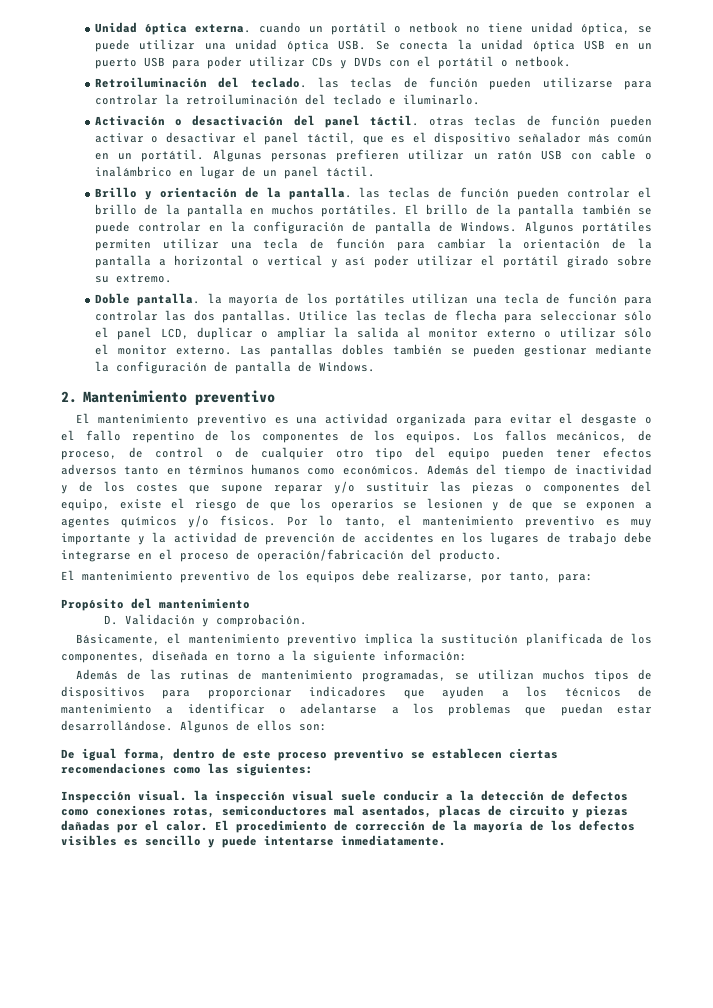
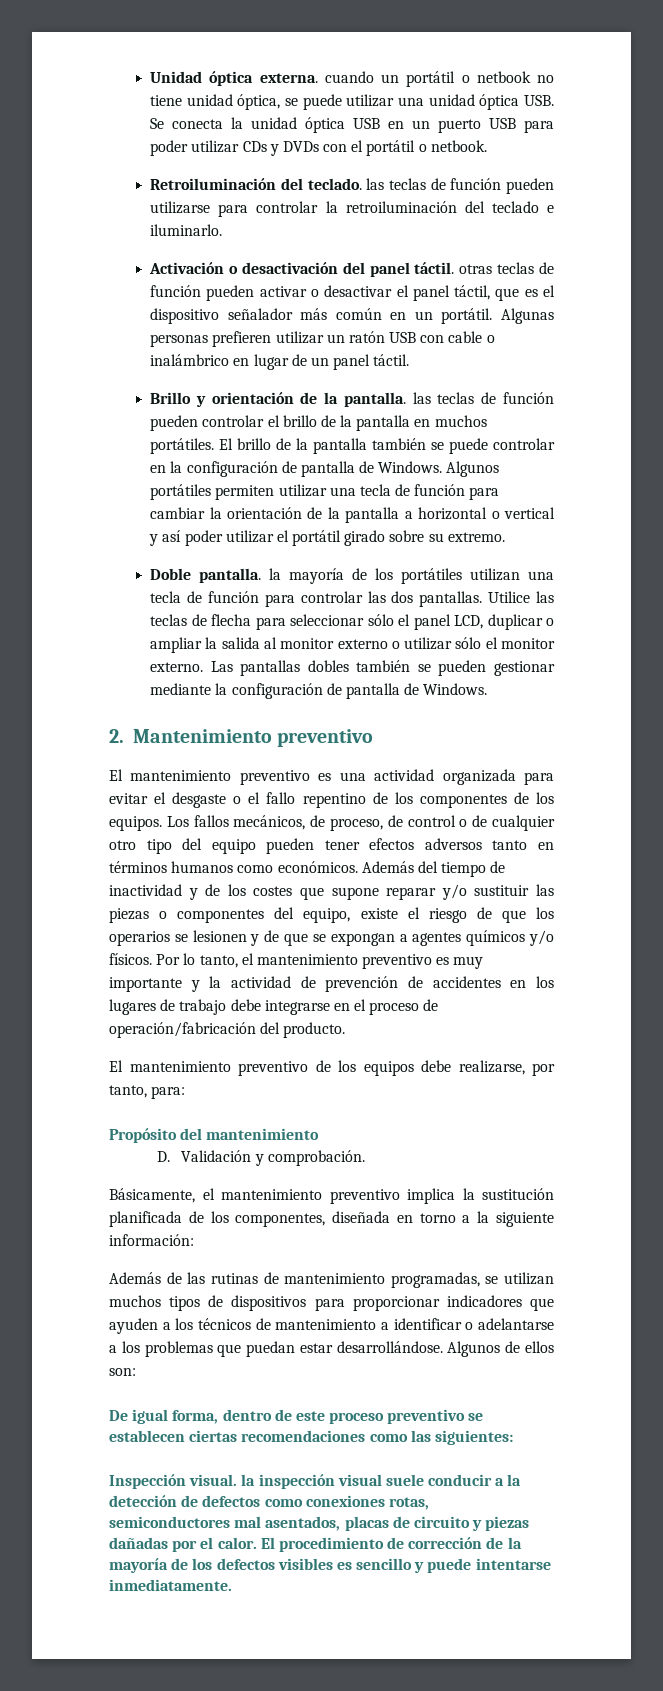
- Además del tiempo de inactividad y de los costes que supone reparar y/o sustituir las piezas o componentes del equipo, existe el riesgo de que los operarios se lesionen y de que se exponen a agentes químicos y/o físicos.
+ Además del tiempo de inactividad y de los costes que supone reparar y/o sustituir las piezas o componentes del equipo, existe el riesgo de que los operarios se lesionen y de que se expongan a agentes químicos y/o físicos.

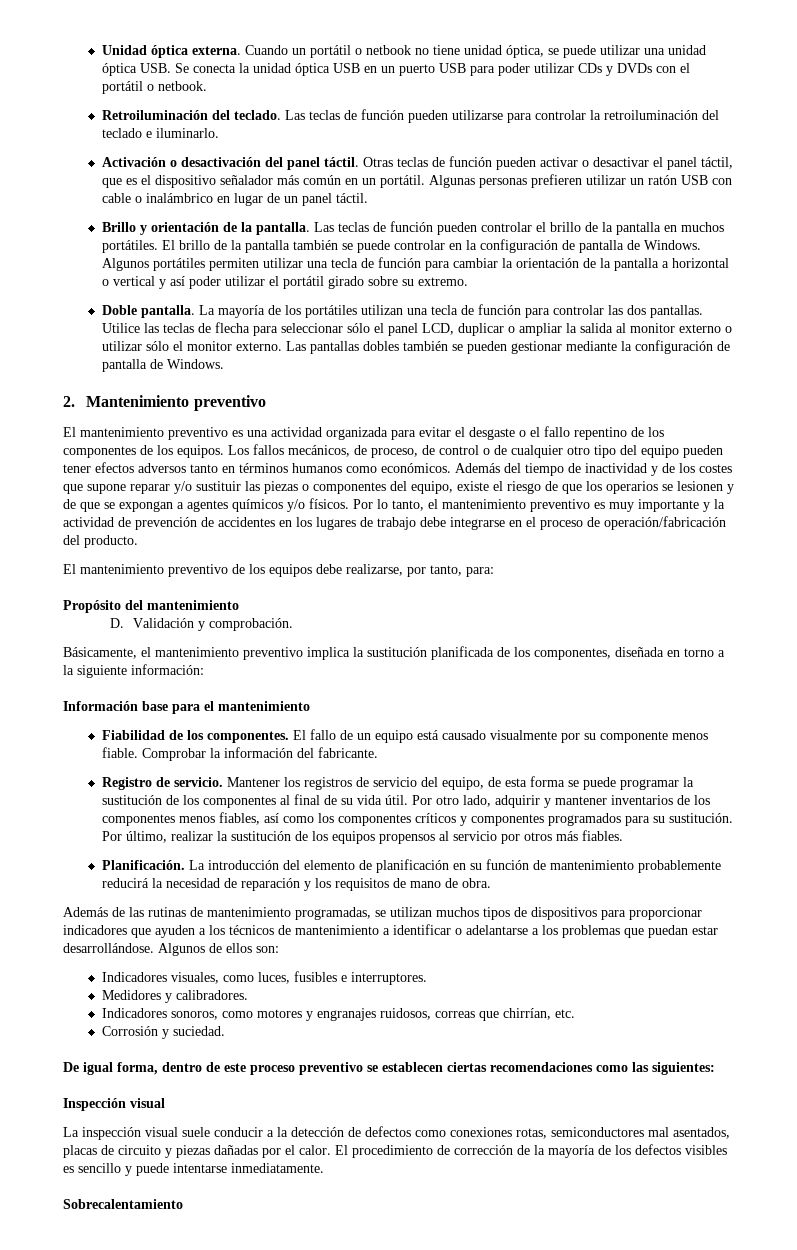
- Unidad óptica externa. cuando un portátil o netbook no tiene unidad óptica, se puede utilizar una unidad óptica USB. Se conecta la unidad óptica USB en un puerto USB para poder utilizar CDs y DVDs con el portátil o netbook.
+ Unidad óptica externa. Cuando un portátil o netbook no tiene unidad óptica, se puede utilizar una unidad óptica USB. Se conecta la unidad óptica USB en un puerto USB para poder utilizar CDs y DVDs con el portátil o netbook.
- Retroiluminación del teclado. las teclas de función pueden utilizarse para controlar la retroiluminación del teclado e iluminarlo.
+ Retroiluminación del teclado. Las teclas de función pueden utilizarse para controlar la retroiluminación del teclado e iluminarlo.
- Activación o desactivación del panel táctil. otras teclas de función pueden activar o desactivar el panel táctil, que es el dispositivo señalador más común en un portátil.
+ Activación o desactivación del panel táctil. Otras teclas de función pueden activar o desactivar el panel táctil, que es el dispositivo señalador más común en un portátil.
- Brillo y orientación de la pantalla. las teclas de función pueden controlar el brillo de la pantalla en muchos portátiles.
+ Brillo y orientación de la pantalla. Las teclas de función pueden controlar el brillo de la pantalla en muchos portátiles.
- Doble pantalla. la mayoría de los portátiles utilizan una tecla de función para controlar las dos pantallas.
+ Doble pantalla. La mayoría de los portátiles utilizan una tecla de función para controlar las dos pantallas.
+ Información base para el mantenimiento
+ Fiabilidad de los componentes. El fallo de un equipo está causado visualmente por su componente menos fiable. Comprobar la información del fabricante.
+ Registro de servicio. Mantener los registros de servicio del equipo, de esta forma se puede programar la sustitución de los componentes al final de su vida útil. Por otro lado, adquirir y mantener inventarios de los componentes menos fiables, así como los componentes críticos y componentes programados para su sustitución. Por último, realizar la sustitución de los equipos propensos al servicio por otros más fiables.
+ Planificación. La introducción del elemento de planificación en su función de mantenimiento probablemente reducirá la necesidad de reparación y los requisitos de mano de obra.
+ Indicadores visuales, como luces, fusibles e interruptores.
+ Medidores y calibradores.
+ Indicadores sonoros, como motores y engranajes ruidosos, correas que chirrían, etc.
+ Corrosión y suciedad.
- Inspección visual. la inspección visual suele conducir a la detección de defectos como conexiones rotas, semiconductores mal asentados, placas de circuito y piezas dañadas por el calor.
+ Inspección visual
+ La inspección visual suele conducir a la detección de defectos como conexiones rotas, semiconductores mal asentados, placas de circuito y piezas dañadas por el calor.
+ Sobrecalentamiento

